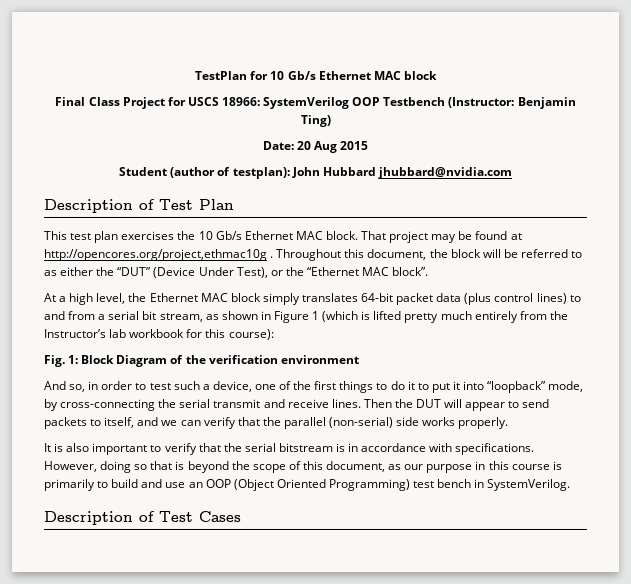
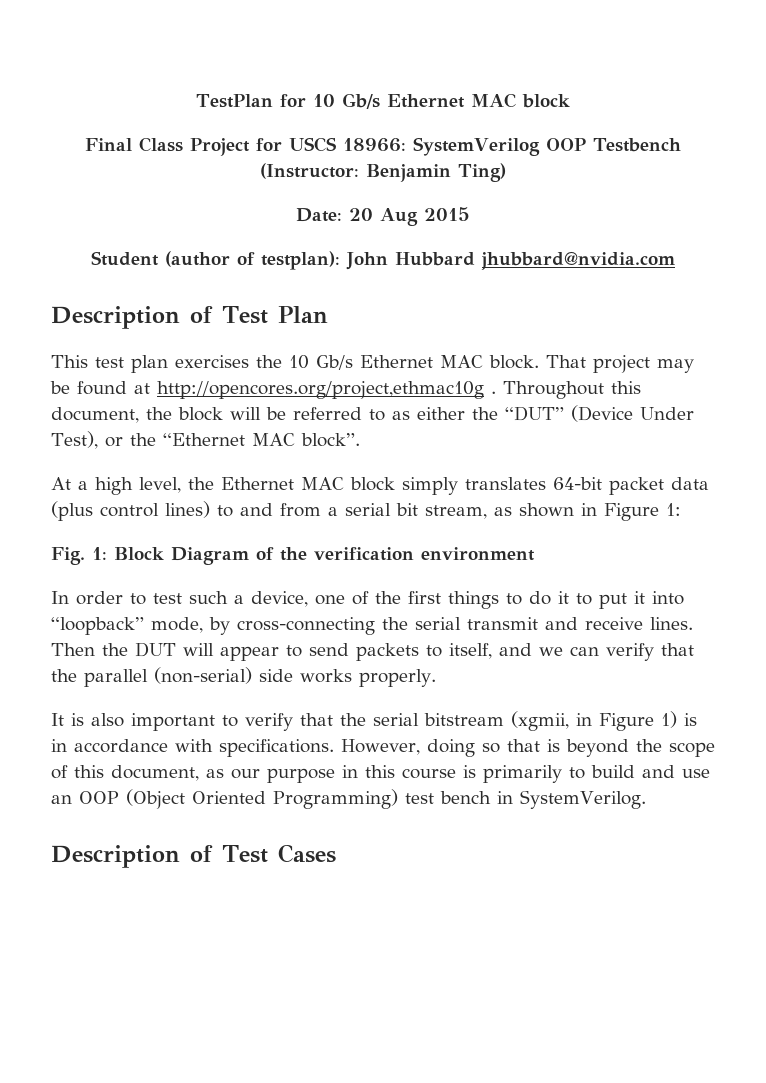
- At a high level, the Ethernet MAC block simply translates 64-bit packet data (plus control lines) to and from a serial bit stream, as shown in Figure 1 (which is lifted pretty much entirely from the Instructor’s lab workbook for this course):
+ At a high level, the Ethernet MAC block simply translates 64-bit packet data (plus control lines) to and from a serial bit stream, as shown in Figure 1:
- And so, in order to test such a device, one of the first things to do it to put it into “loopback” mode, by cross-connecting the serial transmit and receive lines.
+ In order to test such a device, one of the first things to do it to put it into “loopback” mode, by cross-connecting the serial transmit and receive lines.
- It is also important to verify that the serial bitstream is in accordance with specifications.
+ It is also important to verify that the serial bitstream (xgmii, in Figure 1) is in accordance with specifications.

